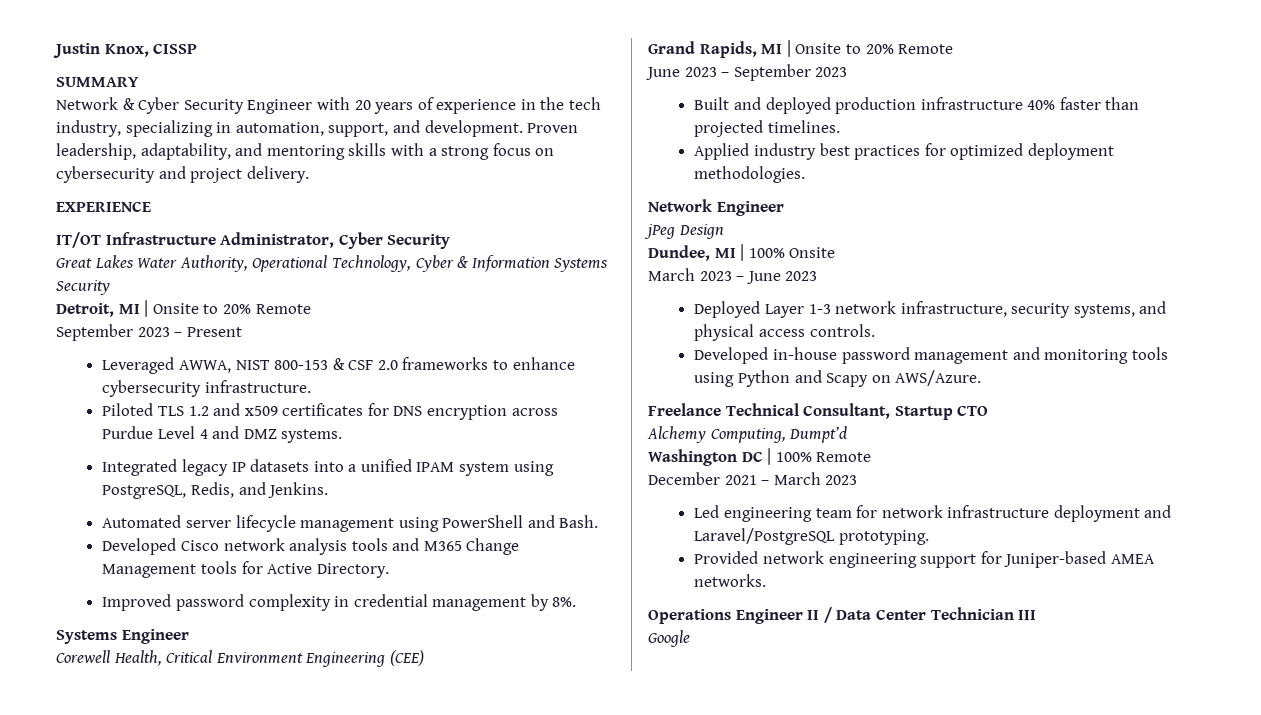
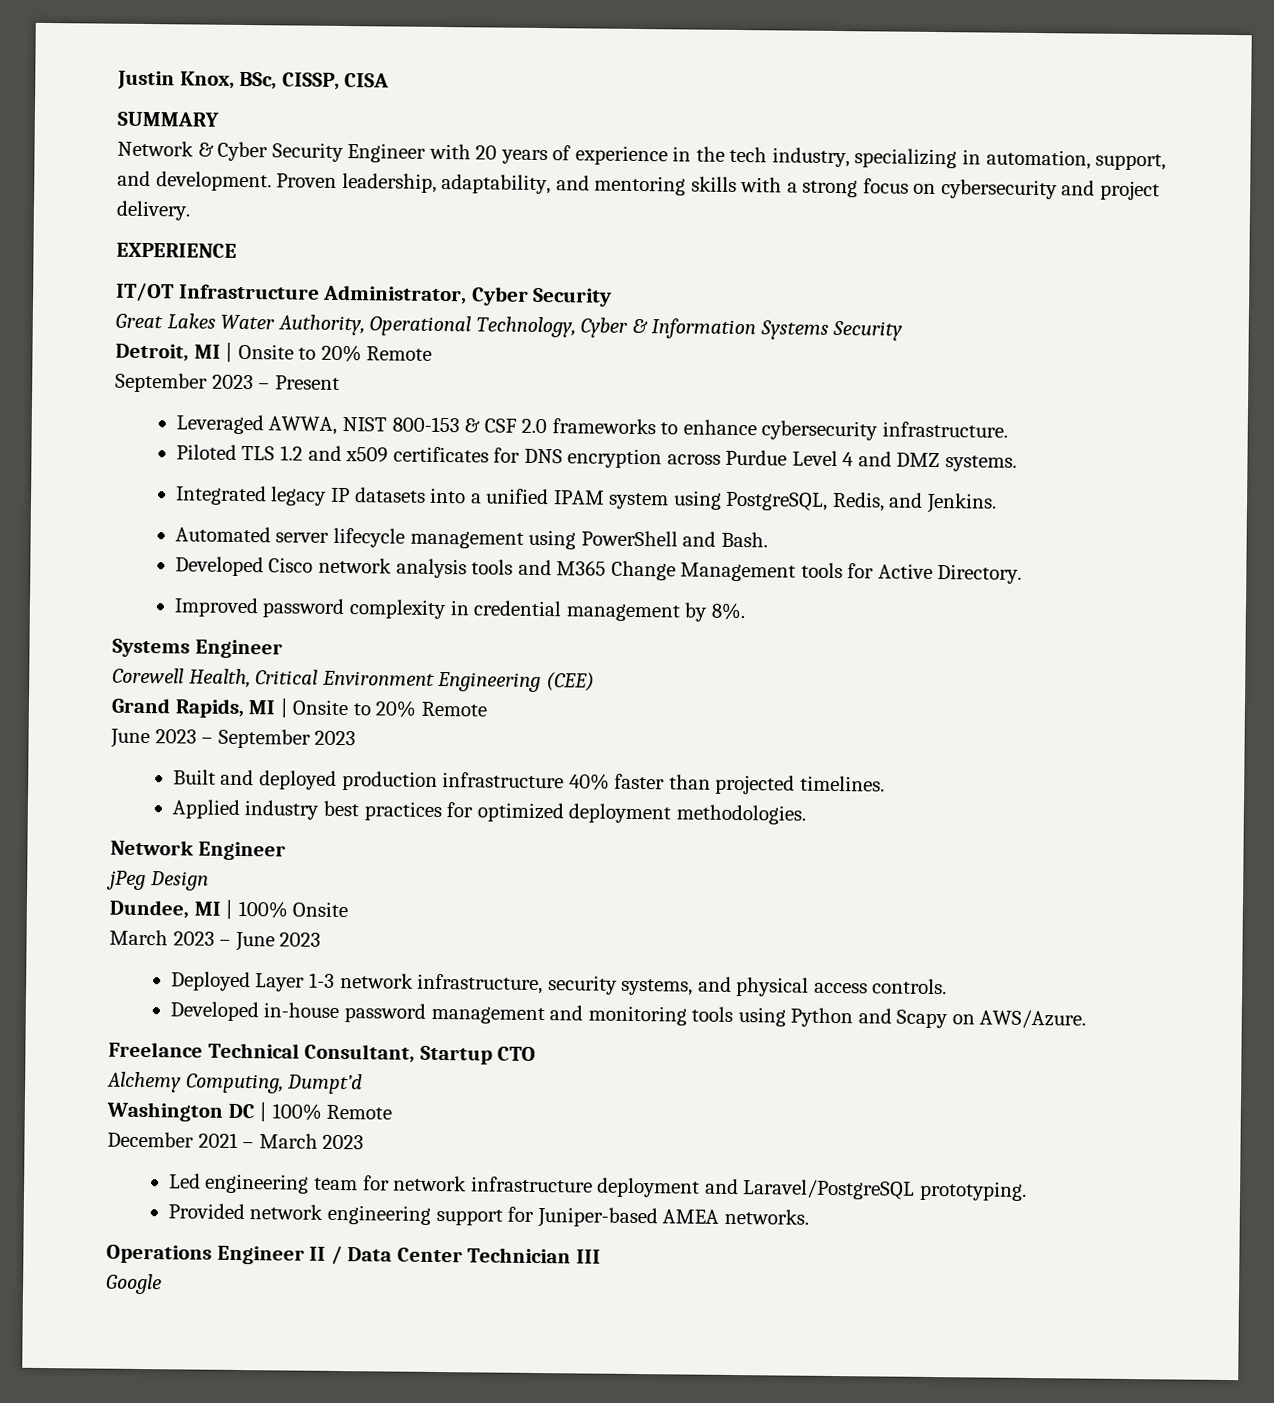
- Justin Knox, CISSP
+ Justin Knox, BSc, CISSP, CISA

